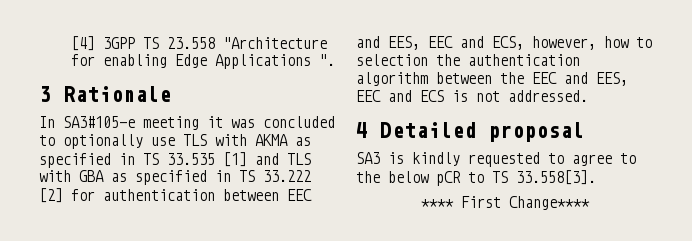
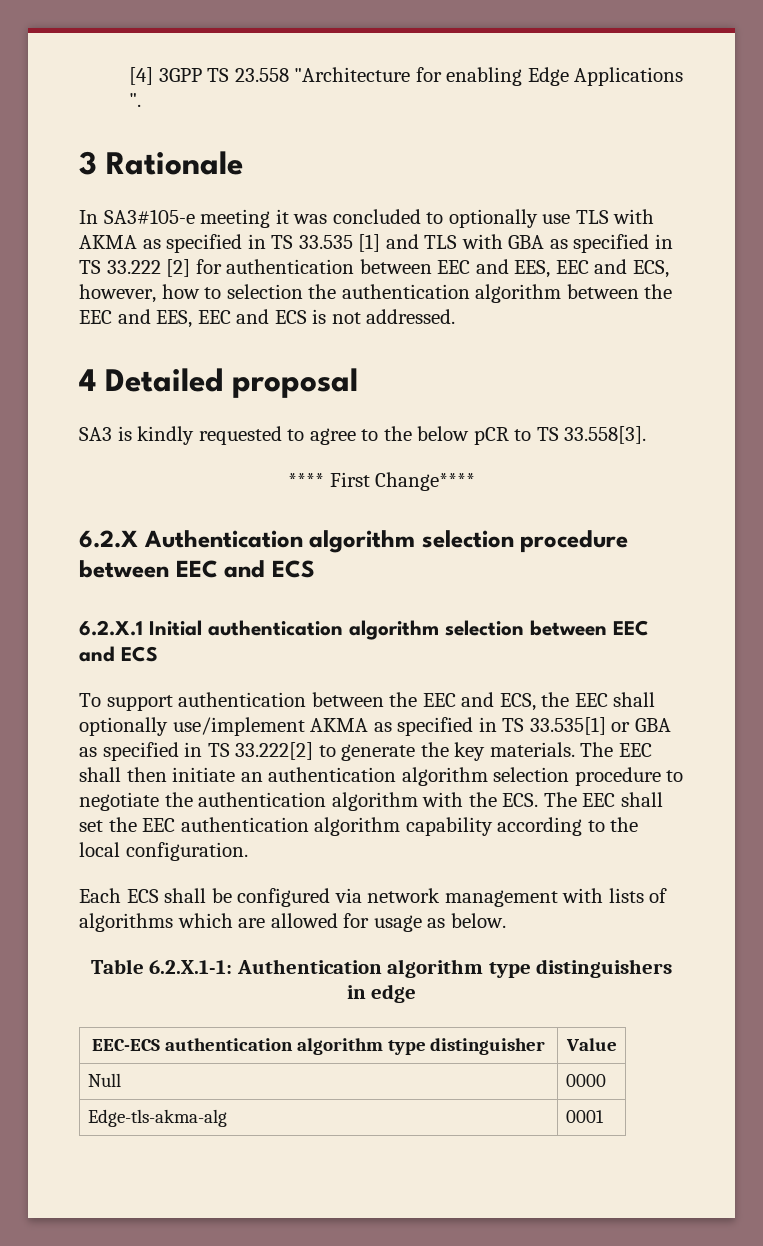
+ 6.2.X Authentication algorithm selection procedure between EEC and ECS
+ 6.2.X.1 Initial authentication algorithm selection between EEC and ECS
+ To support authentication between the EEC and ECS, the EEC shall optionally use/implement AKMA as specified in TS 33.535[1] or GBA as specified in TS 33.222[2] to generate the key materials. The EEC shall then initiate an authentication algorithm selection procedure to negotiate the authentication algorithm with the ECS. The EEC shall set the EEC authentication algorithm capability according to the local configuration.
+ Each ECS shall be configured via network management with lists of algorithms which are allowed for usage as below.
+ Table 6.2.X.1-1: Authentication algorithm type distinguishers in edge
+ EEC-ECS authentication algorithm type distinguisher | Value
+ Null | 0000
+ Edge-tls-akma-alg | 0001

